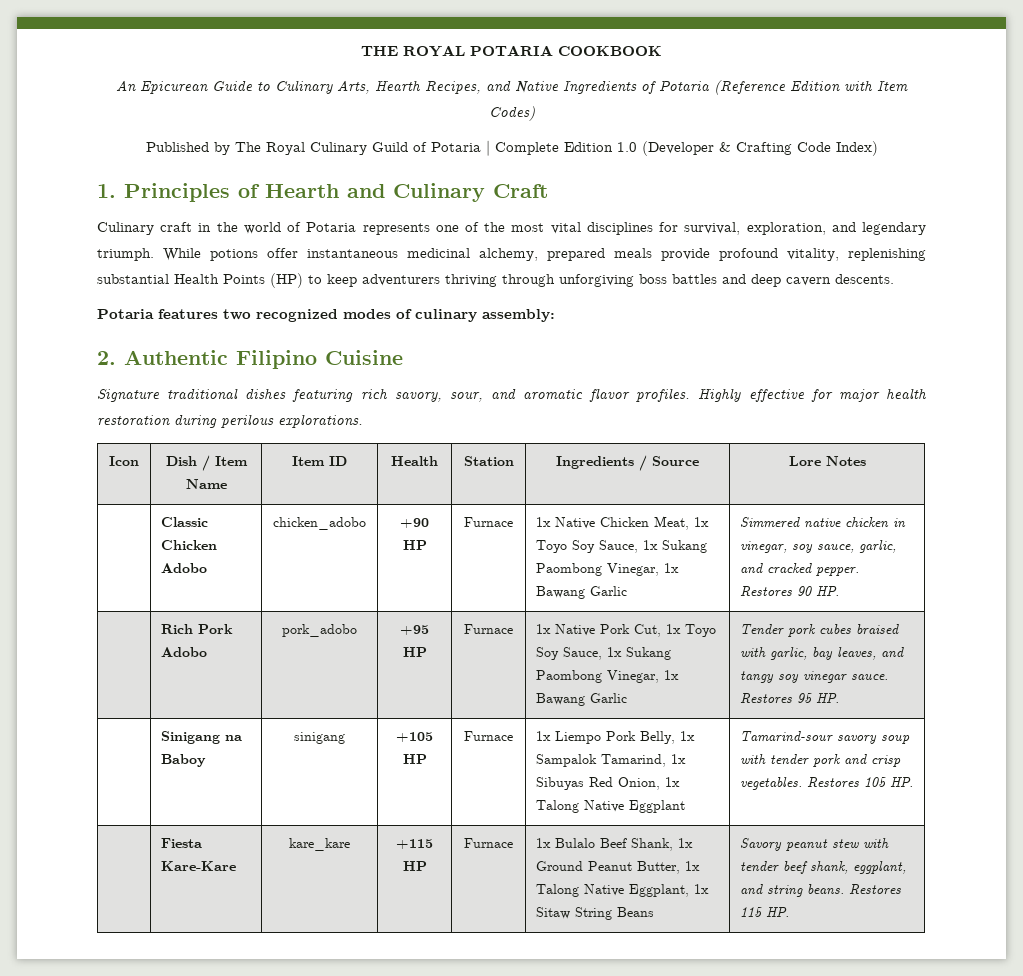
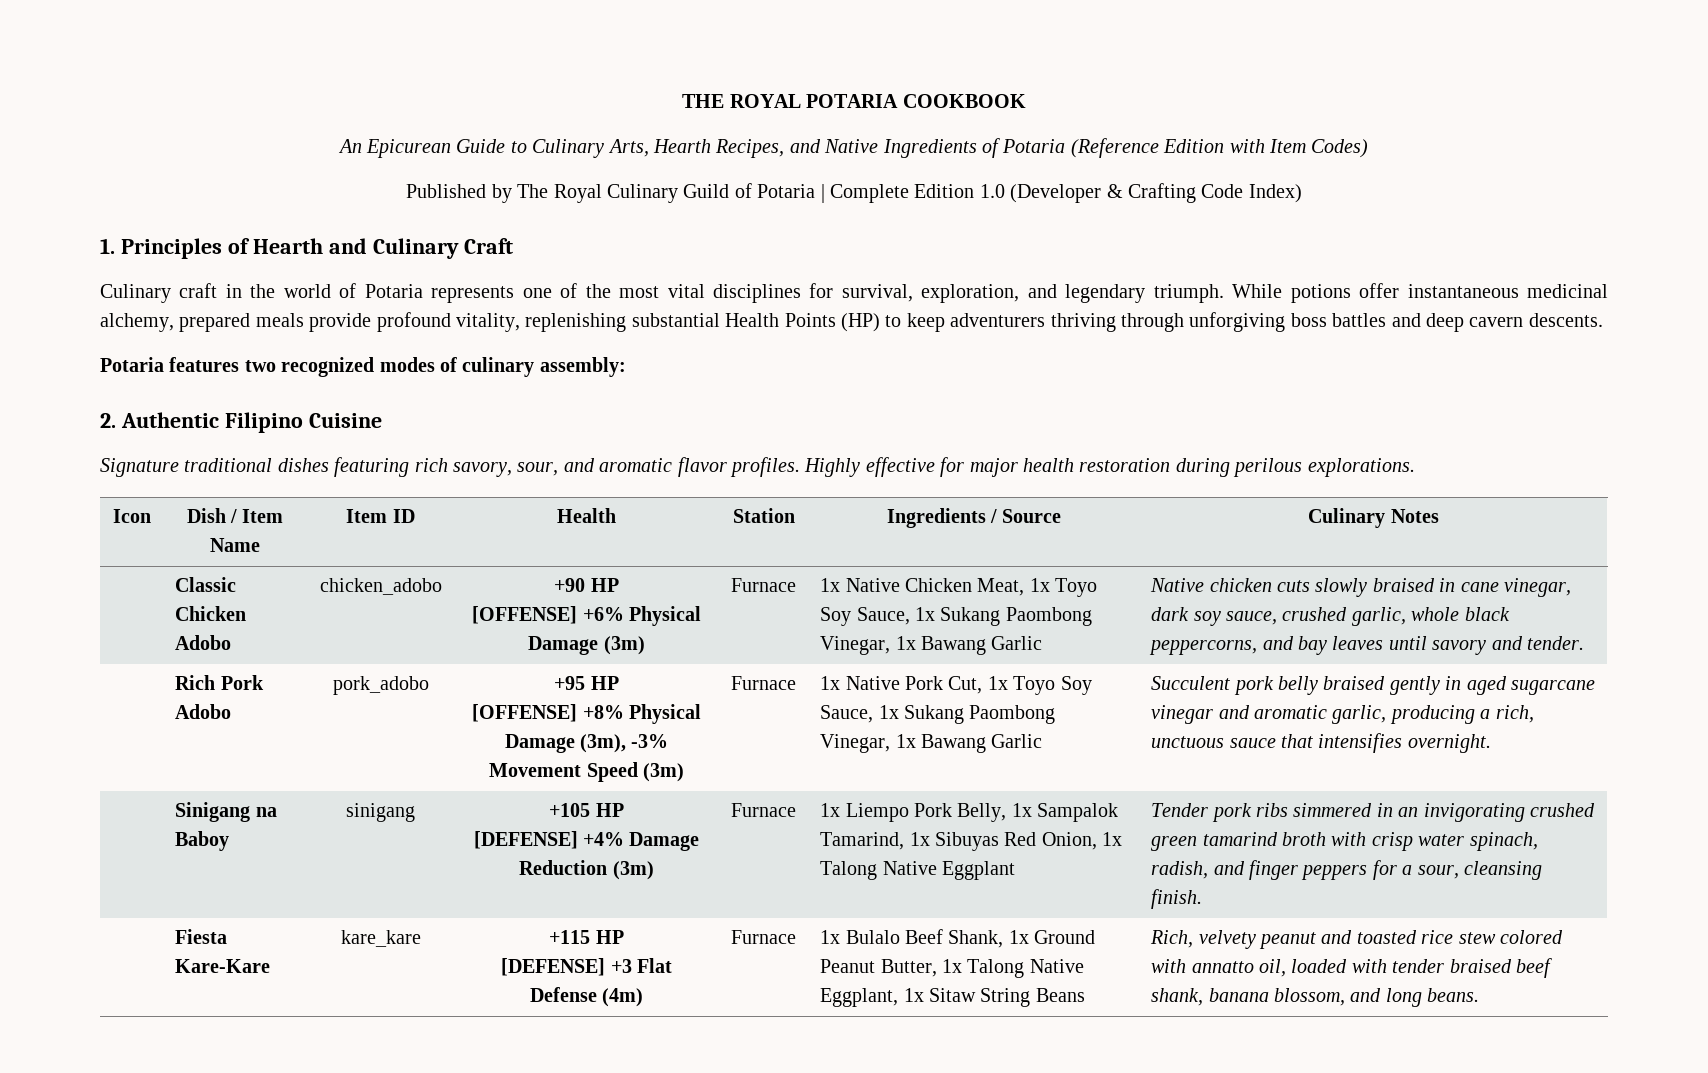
- Icon | Dish / Item Name | Item ID | Health | Station | Ingredients / Source | Lore Notes
+ Icon | Dish / Item Name | Item ID | Health | Station | Ingredients / Source | Culinary Notes
+ [OFFENSE] +6% Physical Damage (3m)
- Simmered native chicken in vinegar, soy sauce, garlic, and cracked pepper. Restores 90 HP.
+ Native chicken cuts slowly braised in cane vinegar, dark soy sauce, crushed garlic, whole black peppercorns, and bay leaves until savory and tender.
+ [OFFENSE] +8% Physical Damage (3m), -3% Movement Speed (3m)
- Tender pork cubes braised with garlic, bay leaves, and tangy soy vinegar sauce. Restores 95 HP.
+ Succulent pork belly braised gently in aged sugarcane vinegar and aromatic garlic, producing a rich, unctuous sauce that intensifies overnight.
+ [DEFENSE] +4% Damage Reduction (3m)
- Tamarind-sour savory soup with tender pork and crisp vegetables. Restores 105 HP.
+ Tender pork ribs simmered in an invigorating crushed green tamarind broth with crisp water spinach, radish, and finger peppers for a sour, cleansing finish.
+ [DEFENSE] +3 Flat Defense (4m)
- Savory peanut stew with tender beef shank, eggplant, and string beans. Restores 115 HP.
+ Rich, velvety peanut and toasted rice stew colored with annatto oil, loaded with tender braised beef shank, banana blossom, and long beans.

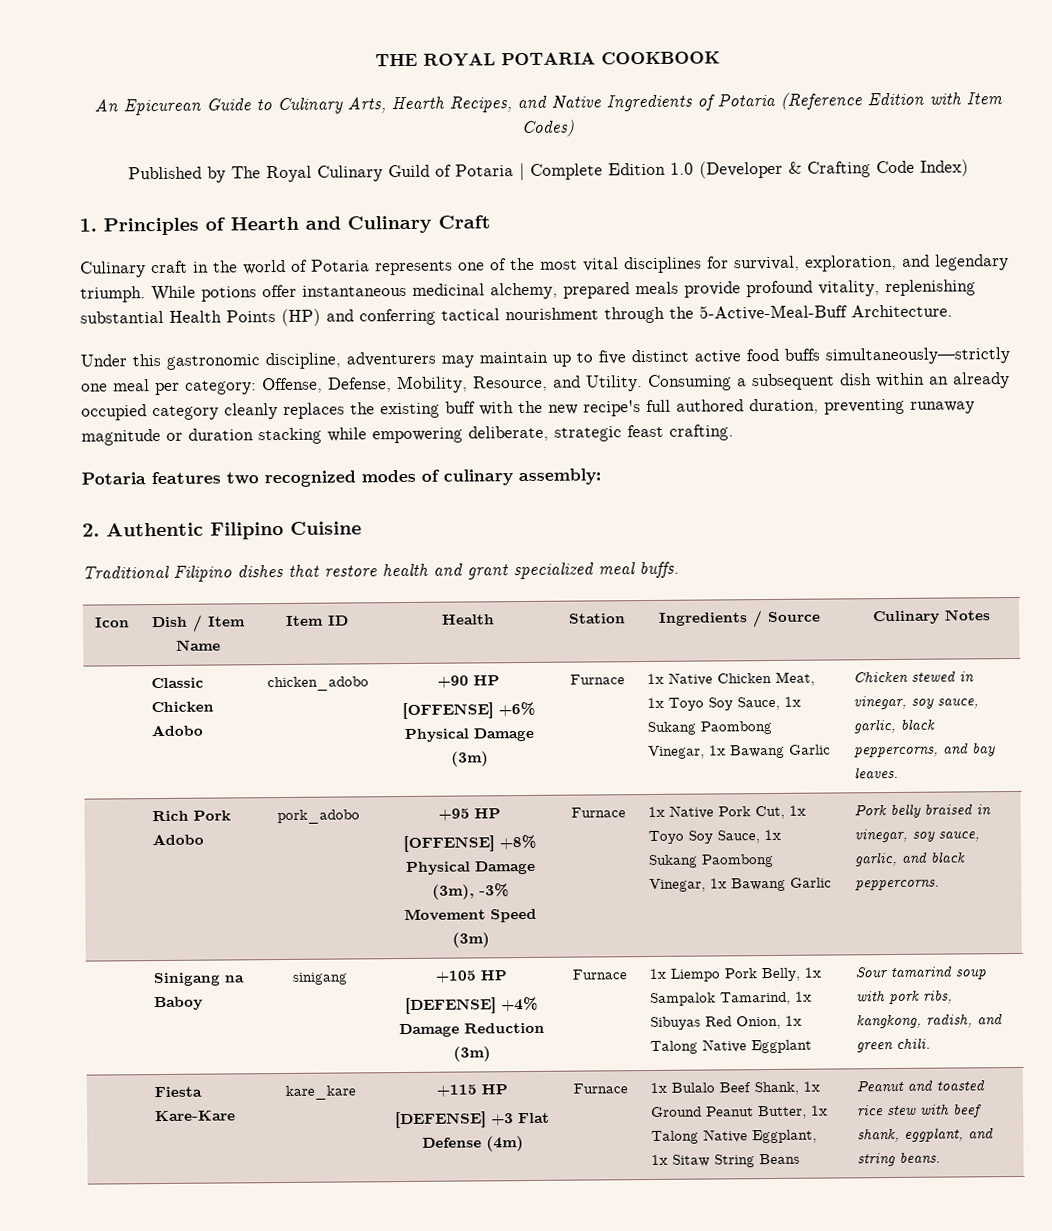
- While potions offer instantaneous medicinal alchemy, prepared meals provide profound vitality, replenishing substantial Health Points (HP) to keep adventurers thriving through unforgiving boss battles and deep cavern descents.
+ While potions offer instantaneous medicinal alchemy, prepared meals provide profound vitality, replenishing substantial Health Points (HP) and conferring tactical nourishment through the 5-Active-Meal-Buff Architecture.
+ Under this gastronomic discipline, adventurers may maintain up to five distinct active food buffs simultaneously—strictly one meal per category: Offense, Defense, Mobility, Resource, and Utility. Consuming a subsequent dish within an already occupied category cleanly replaces the existing buff with the new recipe's full authored duration, preventing runaway magnitude or duration stacking while empowering deliberate, strategic feast crafting.
- Signature traditional dishes featuring rich savory, sour, and aromatic flavor profiles. Highly effective for major health restoration during perilous explorations.
+ Traditional Filipino dishes that restore health and grant specialized meal buffs.
- Native chicken cuts slowly braised in cane vinegar, dark soy sauce, crushed garlic, whole black peppercorns, and bay leaves until savory and tender.
+ Chicken stewed in vinegar, soy sauce, garlic, black peppercorns, and bay leaves.
- Succulent pork belly braised gently in aged sugarcane vinegar and aromatic garlic, producing a rich, unctuous sauce that intensifies overnight.
+ Pork belly braised in vinegar, soy sauce, garlic, and black peppercorns.
- Tender pork ribs simmered in an invigorating crushed green tamarind broth with crisp water spinach, radish, and finger peppers for a sour, cleansing finish.
+ Sour tamarind soup with pork ribs, kangkong, radish, and green chili.
- Rich, velvety peanut and toasted rice stew colored with annatto oil, loaded with tender braised beef shank, banana blossom, and long beans.
+ Peanut and toasted rice stew with beef shank, eggplant, and string beans.

